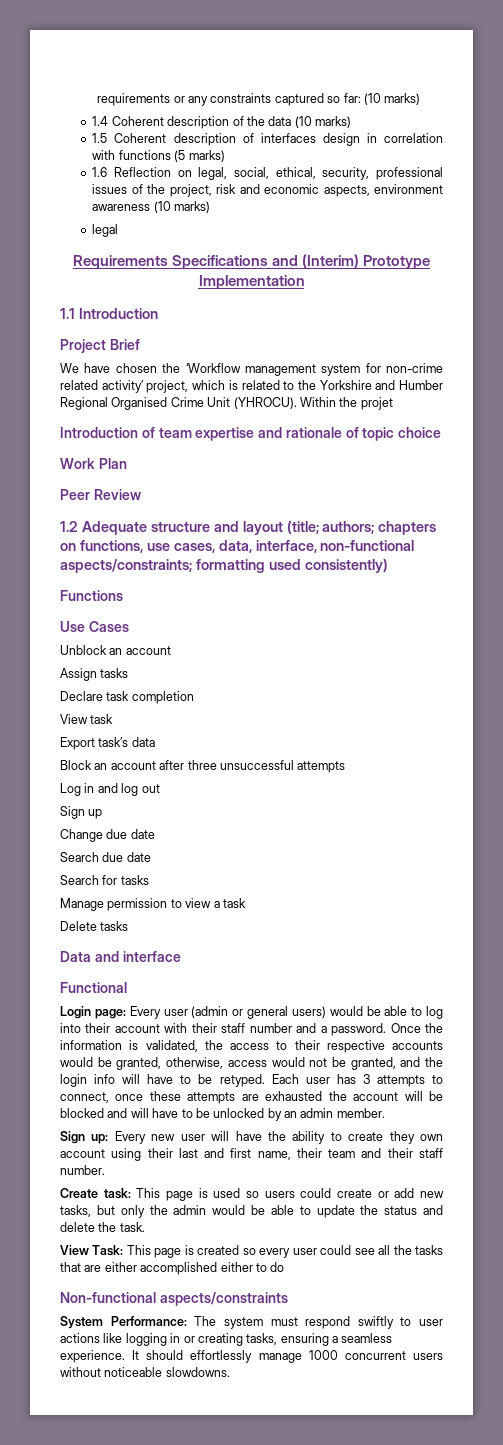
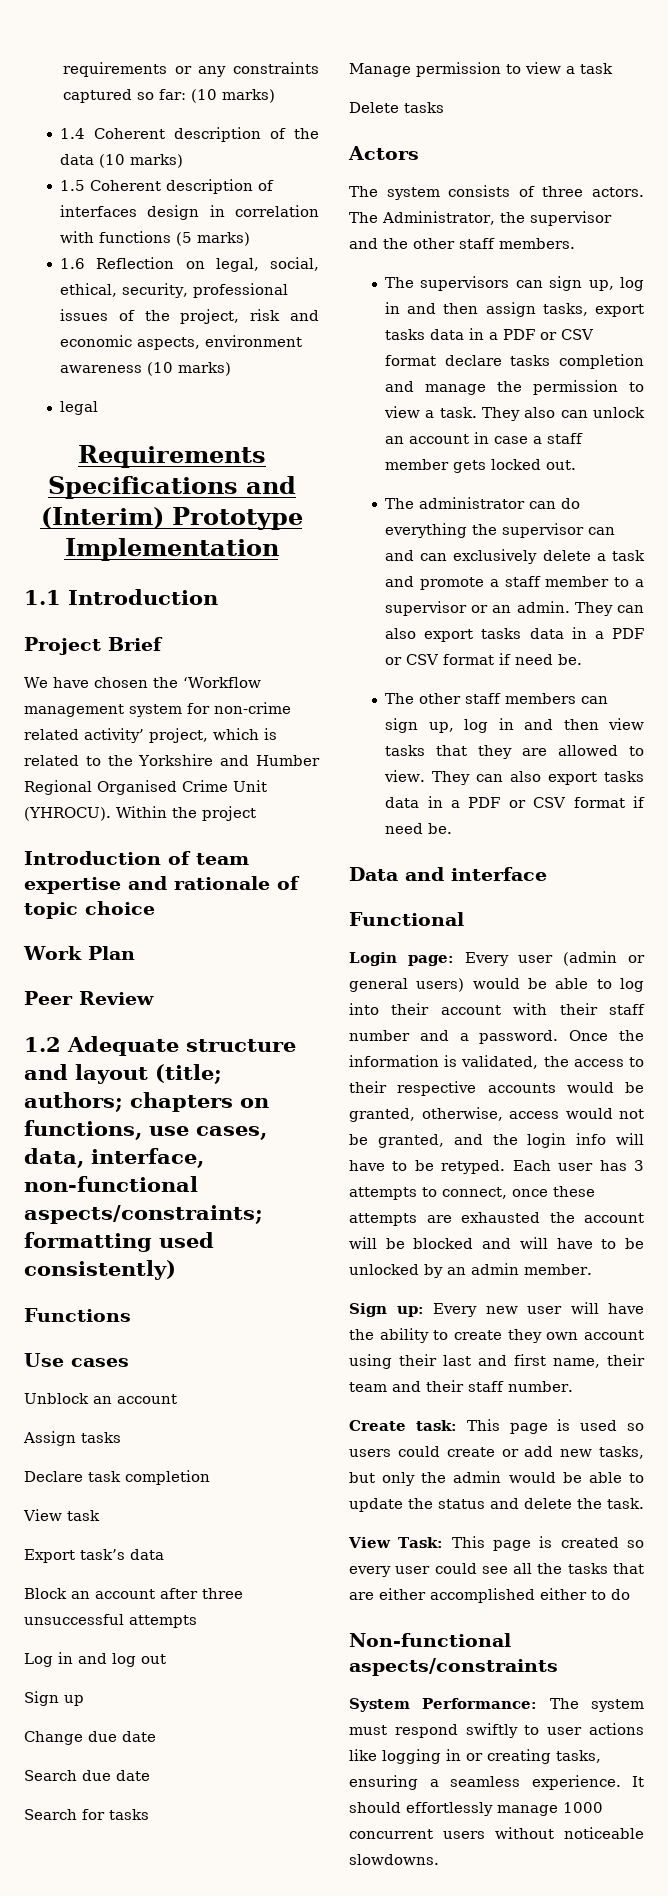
- Within the projet
+ Within the project
- Use Cases
+ Use cases
+ Actors
+ The system consists of three actors. The Administrator, the supervisor and the other staff members.
+ The supervisors can sign up, log in and then assign tasks, export tasks data in a PDF or CSV format declare tasks completion and manage the permission to view a task. They also can unlock an account in case a staff member gets locked out.
+ The administrator can do everything the supervisor can and can exclusively delete a task and promote a staff member to a supervisor or an admin. They can also export tasks data in a PDF or CSV format if need be.
+ The other staff members can sign up, log in and then view tasks that they are allowed to view. They can also export tasks data in a PDF or CSV format if need be.

